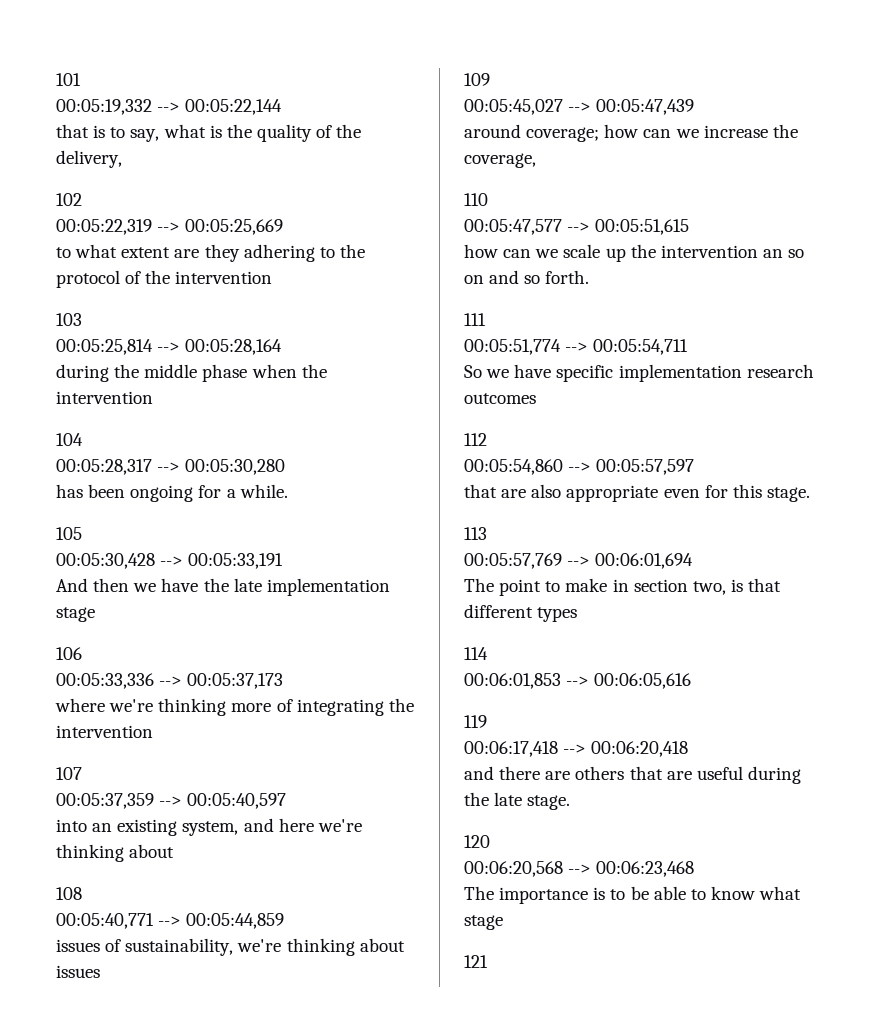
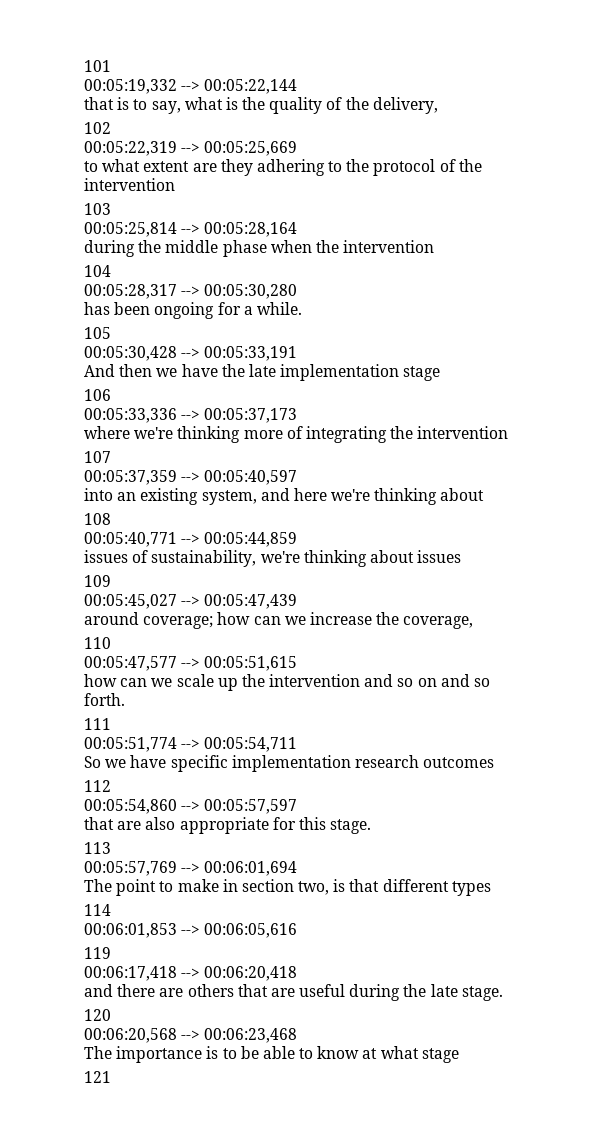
- how can we scale up the intervention an so on and so forth.
+ how can we scale up the intervention and so on and so forth.
- that are also appropriate even for this stage.
+ that are also appropriate for this stage.
- The importance is to be able to know what stage
+ The importance is to be able to know at what stage

